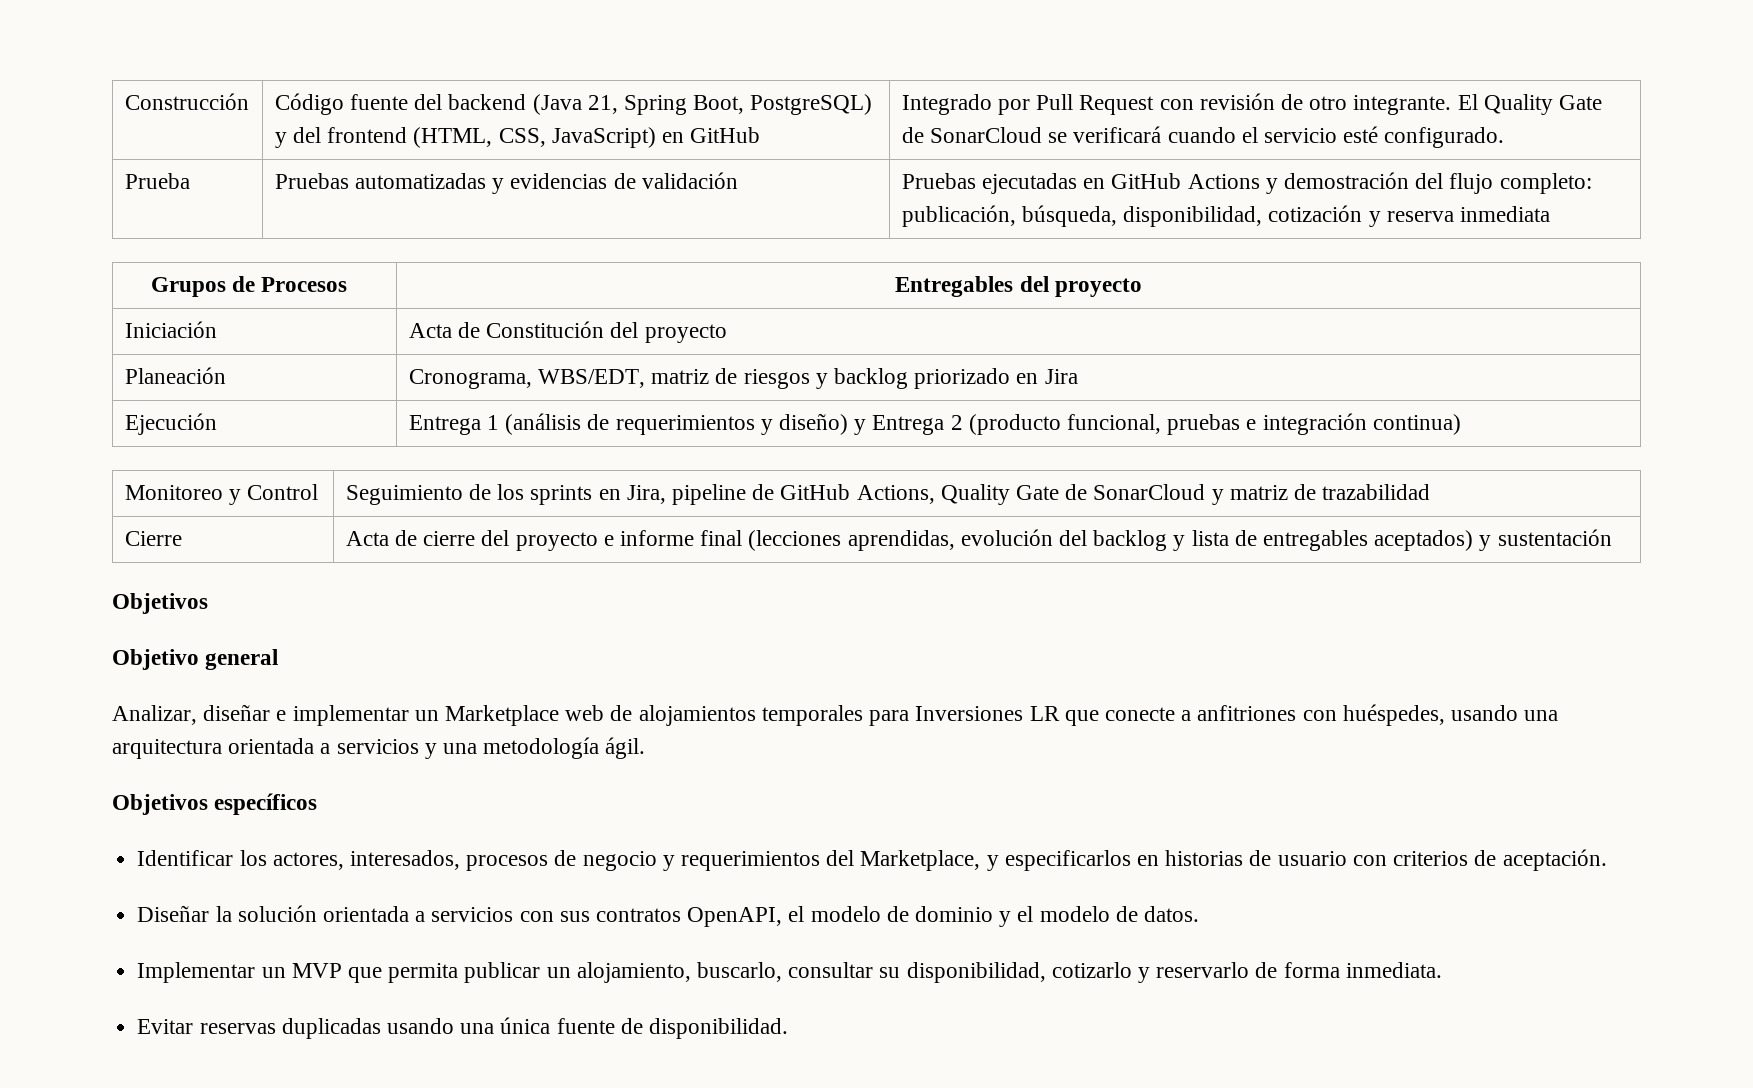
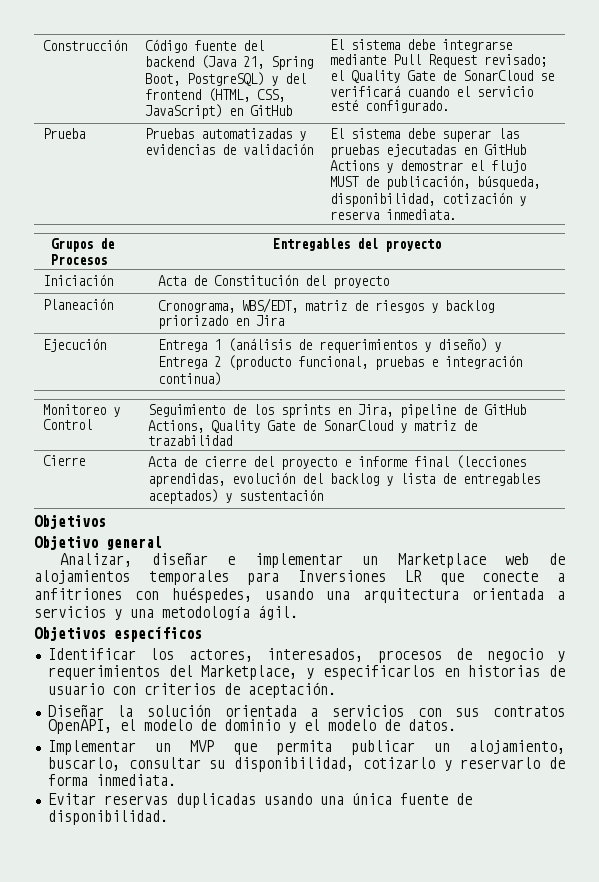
- Construcción | Código fuente del backend (Java 21, Spring Boot, PostgreSQL) y del frontend (HTML, CSS, JavaScript) en GitHub | Integrado por Pull Request con revisión de otro integrante. El Quality Gate de SonarCloud se verificará cuando el servicio esté configurado.
+ Construcción | Código fuente del backend (Java 21, Spring Boot, PostgreSQL) y del frontend (HTML, CSS, JavaScript) en GitHub | El sistema debe integrarse mediante Pull Request revisado; el Quality Gate de SonarCloud se verificará cuando el servicio esté configurado.
- Prueba | Pruebas automatizadas y evidencias de validación | Pruebas ejecutadas en GitHub Actions y demostración del flujo completo: publicación, búsqueda, disponibilidad, cotización y reserva inmediata
+ Prueba | Pruebas automatizadas y evidencias de validación | El sistema debe superar las pruebas ejecutadas en GitHub Actions y demostrar el flujo MUST de publicación, búsqueda, disponibilidad, cotización y reserva inmediata.

